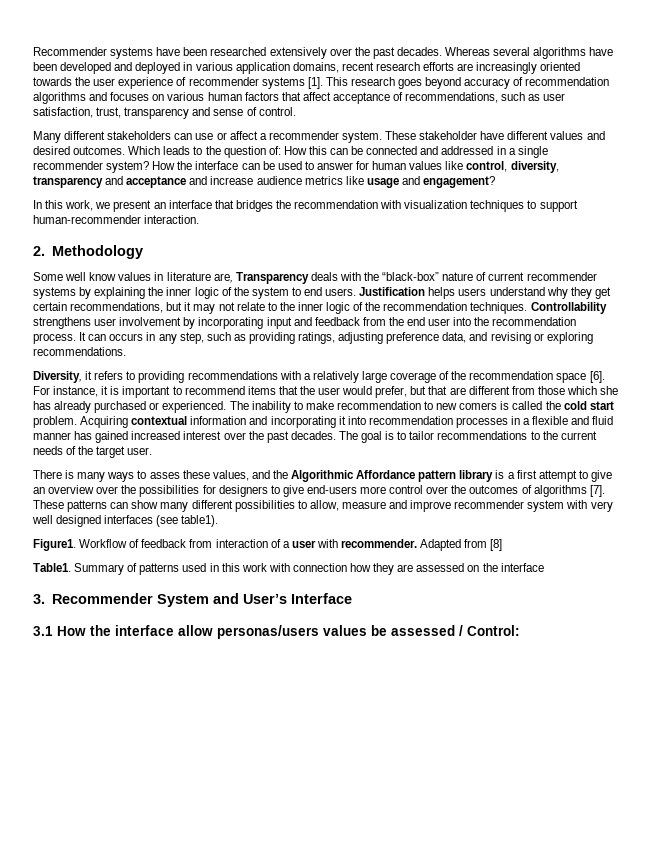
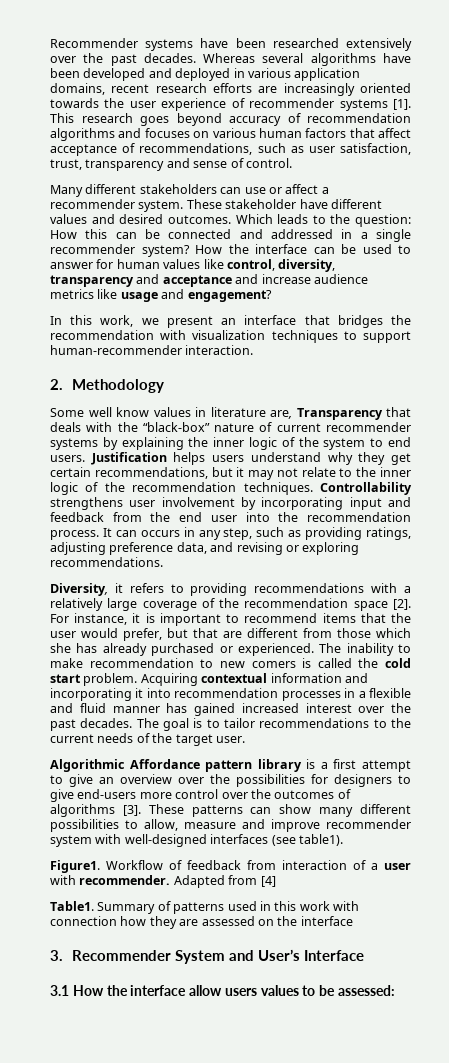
- Which leads to the question of: How this can be connected and addressed in a single recommender system?
+ Which leads to the question: How this can be connected and addressed in a single recommender system?
- Some well know values in literature are, Transparency deals with the “black-box” nature of current recommender systems by explaining the inner logic of the system to end users.
+ Some well know values in literature are, Transparency that deals with the “black-box” nature of current recommender systems by explaining the inner logic of the system to end users.
- Diversity, it refers to providing recommendations with a relatively large coverage of the recommendation space [6].
+ Diversity, it refers to providing recommendations with a relatively large coverage of the recommendation space [2].
- There is many ways to asses these values, and the Algorithmic Affordance pattern library is a first attempt to give an overview over the possibilities for designers to give end-users more control over the outcomes of algorithms [7].
+ Algorithmic Affordance pattern library is a first attempt to give an overview over the possibilities for designers to give end-users more control over the outcomes of algorithms [3].
- These patterns can show many different possibilities to allow, measure and improve recommender system with very well designed interfaces (see table1).
+ These patterns can show many different possibilities to allow, measure and improve recommender system with well-designed interfaces (see table1).
- Adapted from [8]
+ Adapted from [4]
- 3.1 How the interface allow personas/users values be assessed / Control:
+ 3.1 How the interface allow users values to be assessed:

